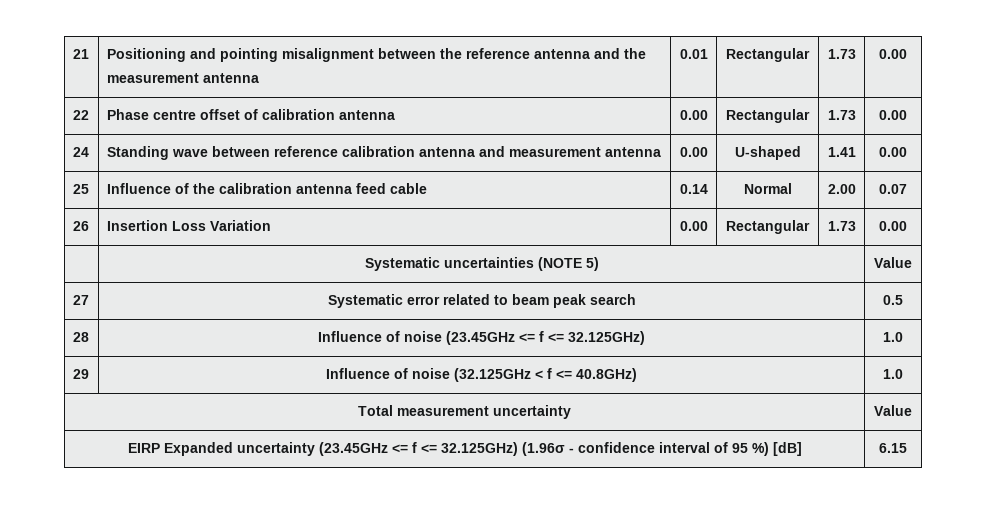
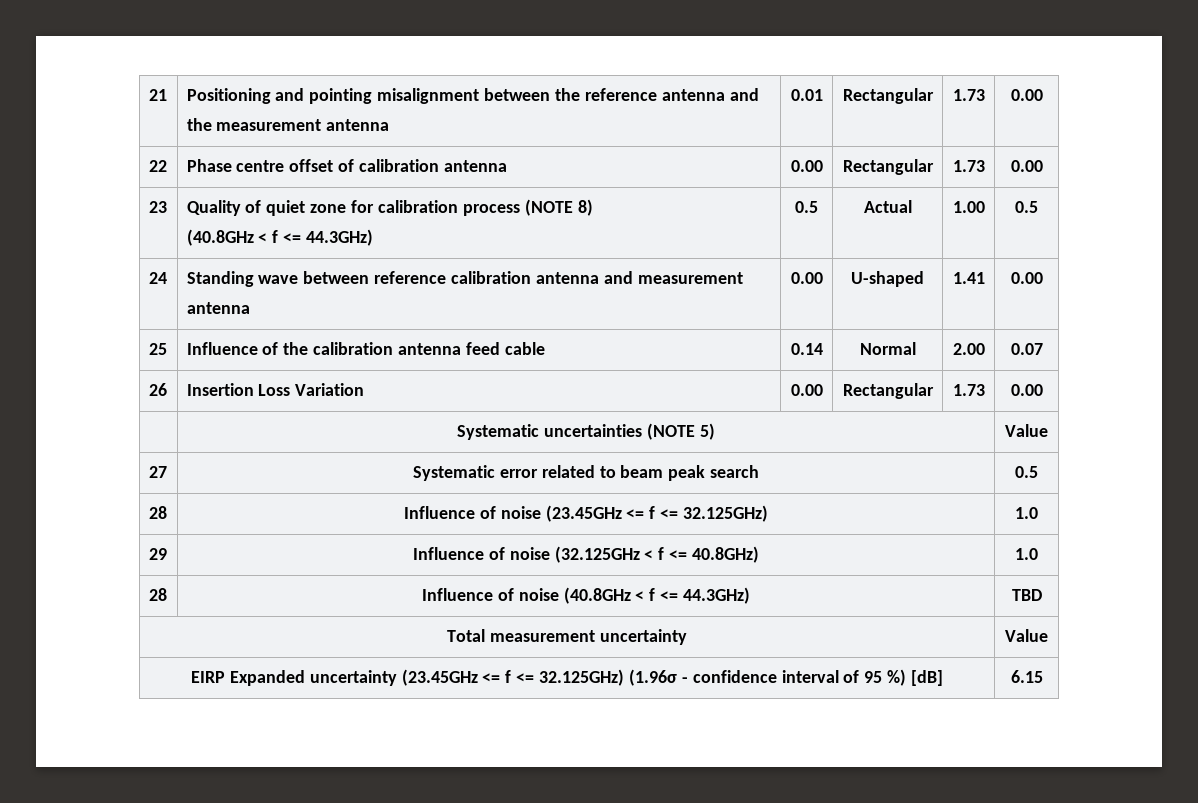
+ 23 | Quality of quiet zone for calibration process (NOTE 8)
+ (40.8GHz < f <= 44.3GHz) | 0.5 | Actual | 1.00 | 0.5
+ 28 | Influence of noise (40.8GHz < f <= 44.3GHz) | TBD

